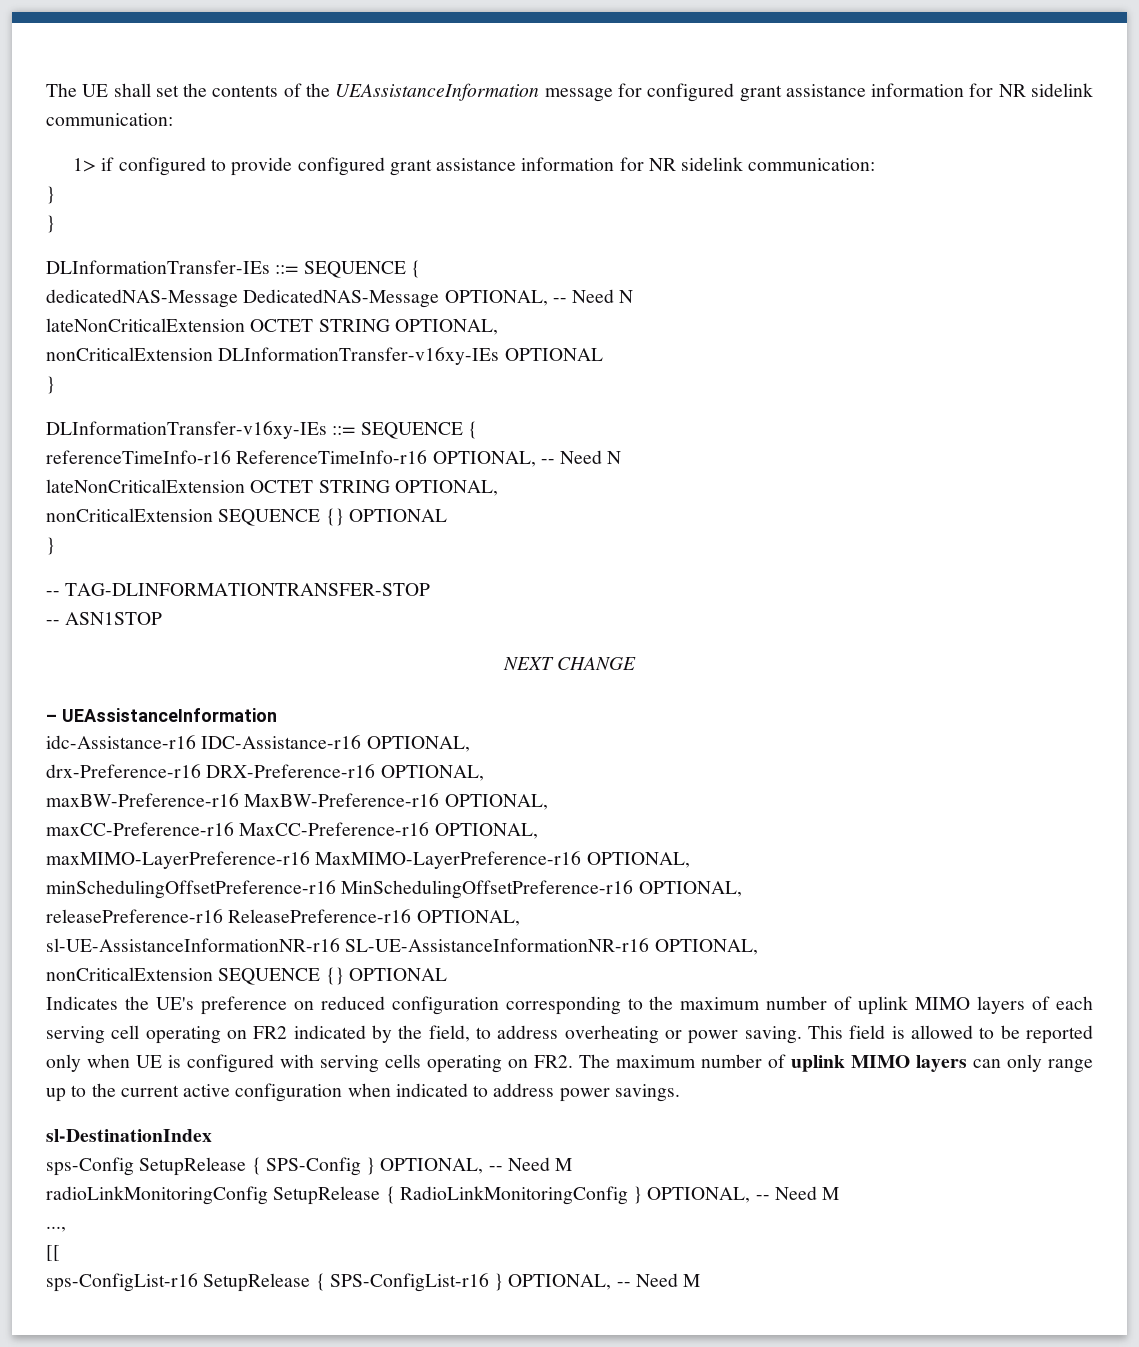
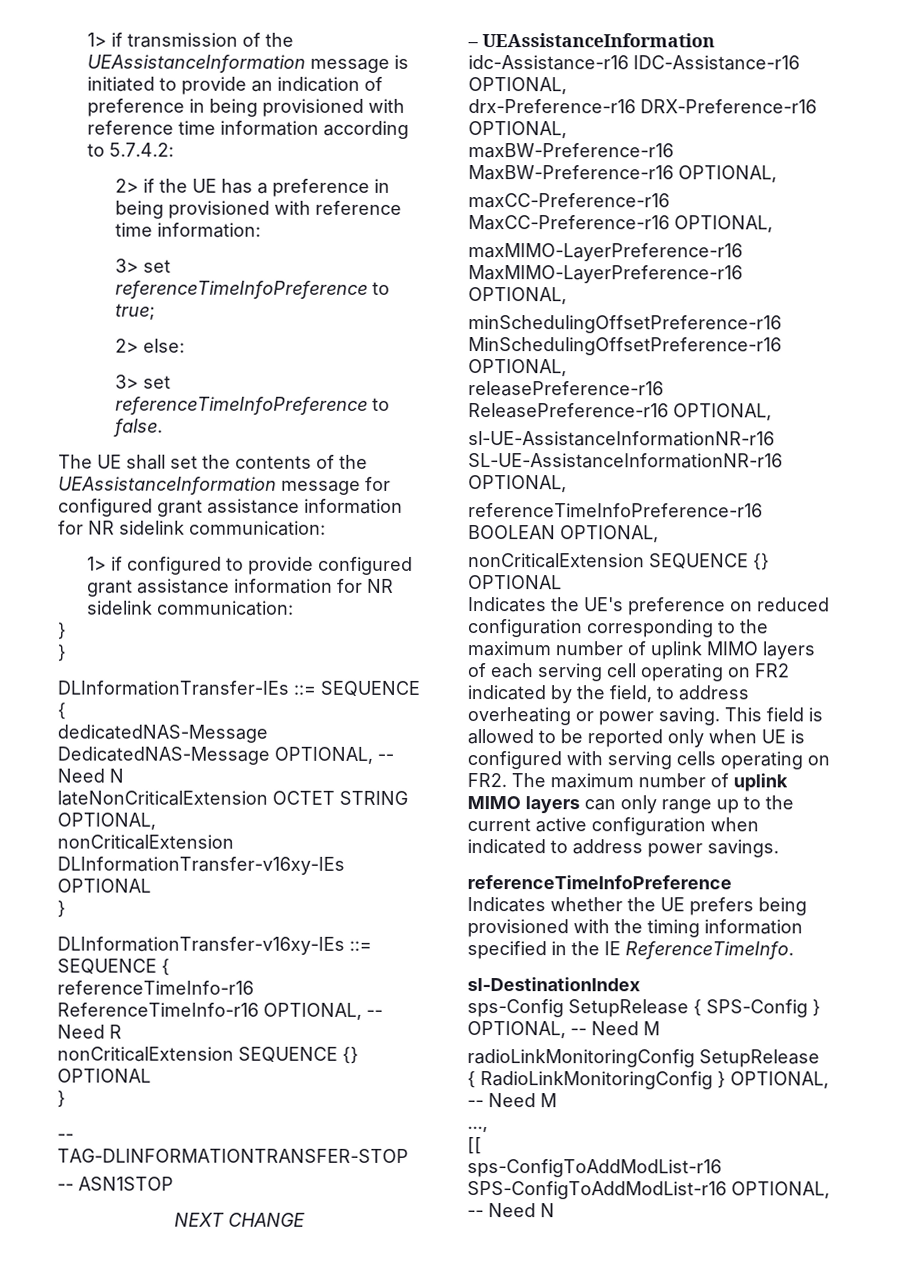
+ 1> if transmission of the UEAssistanceInformation message is initiated to provide an indication of preference in being provisioned with reference time information according to 5.7.4.2:
+ 2> if the UE has a preference in being provisioned with reference time information:
+ 3> set referenceTimeInfoPreference to true;
+ 2> else:
+ 3> set referenceTimeInfoPreference to false.
- referenceTimeInfo-r16 ReferenceTimeInfo-r16 OPTIONAL, -- Need N
- lateNonCriticalExtension OCTET STRING OPTIONAL,
+ referenceTimeInfo-r16 ReferenceTimeInfo-r16 OPTIONAL, -- Need R
+ referenceTimeInfoPreference-r16 BOOLEAN OPTIONAL,
  This field is allowed to be reported only when UE is configured with serving cells operating on FR2. The maximum number of uplink MIMO layers can only range up to the current active configuration when indicated to address power savings.
+ referenceTimeInfoPreference
+ Indicates whether the UE prefers being provisioned with the timing information specified in the IE ReferenceTimeInfo.
- sps-ConfigList-r16 SetupRelease { SPS-ConfigList-r16 } OPTIONAL, -- Need M
+ sps-ConfigToAddModList-r16 SPS-ConfigToAddModList-r16 OPTIONAL, -- Need N

